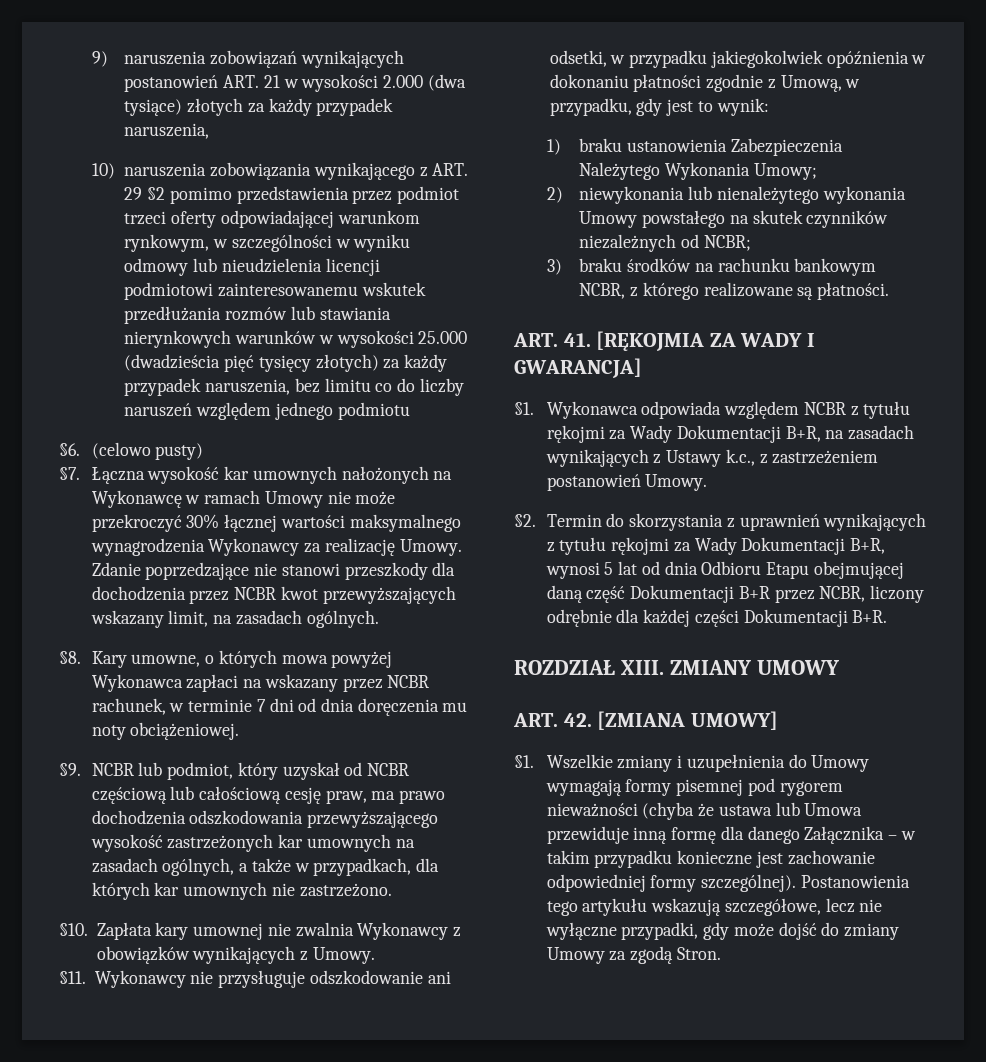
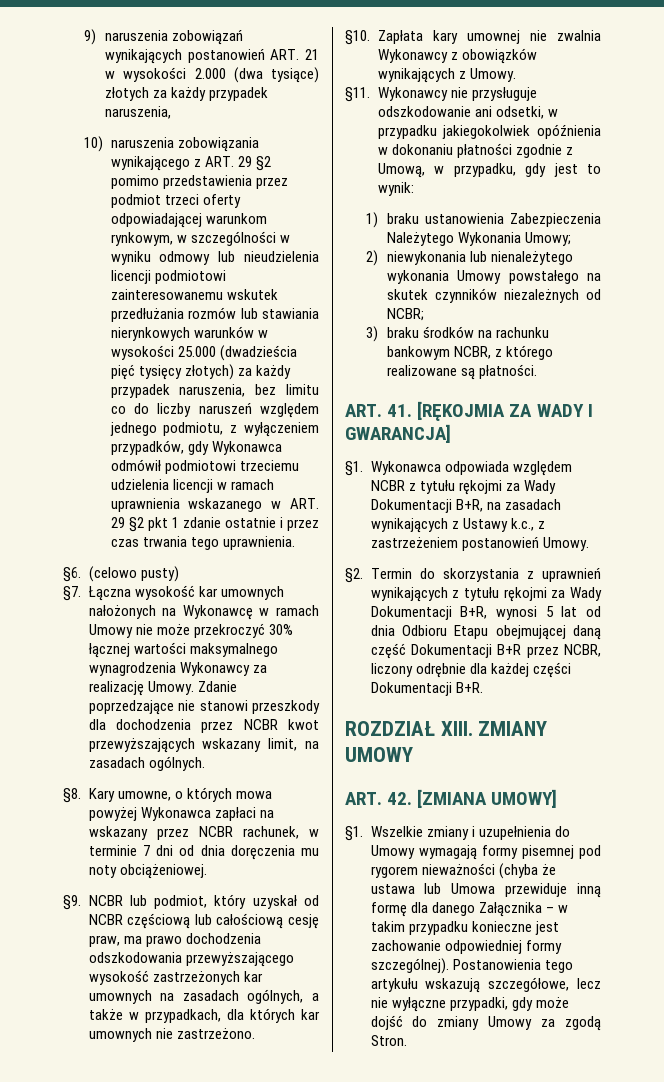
- 10) naruszenia zobowiązania wynikającego z ART. 29 §2 pomimo przedstawienia przez podmiot trzeci oferty odpowiadającej warunkom rynkowym, w szczególności w wyniku odmowy lub nieudzielenia licencji podmiotowi zainteresowanemu wskutek przedłużania rozmów lub stawiania nierynkowych warunków w wysokości 25.000 (dwadzieścia pięć tysięcy złotych) za każdy przypadek naruszenia, bez limitu co do liczby naruszeń względem jednego podmiotu
+ 10) naruszenia zobowiązania wynikającego z ART. 29 §2 pomimo przedstawienia przez podmiot trzeci oferty odpowiadającej warunkom rynkowym, w szczególności w wyniku odmowy lub nieudzielenia licencji podmiotowi zainteresowanemu wskutek przedłużania rozmów lub stawiania nierynkowych warunków w wysokości 25.000 (dwadzieścia pięć tysięcy złotych) za każdy przypadek naruszenia, bez limitu co do liczby naruszeń względem jednego podmiotu, z wyłączeniem przypadków, gdy Wykonawca odmówił podmiotowi trzeciemu udzielenia licencji w ramach uprawnienia wskazanego w ART. 29 §2 pkt 1 zdanie ostatnie i przez czas trwania tego uprawnienia.

